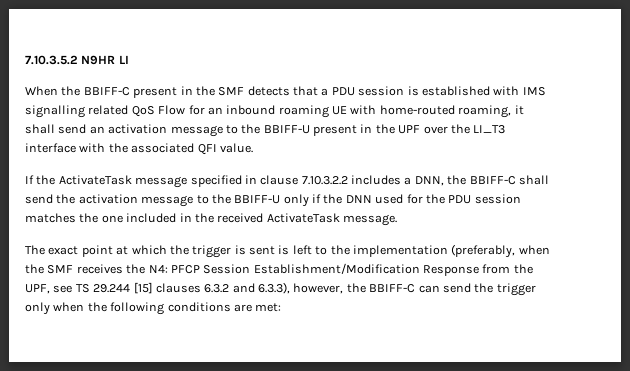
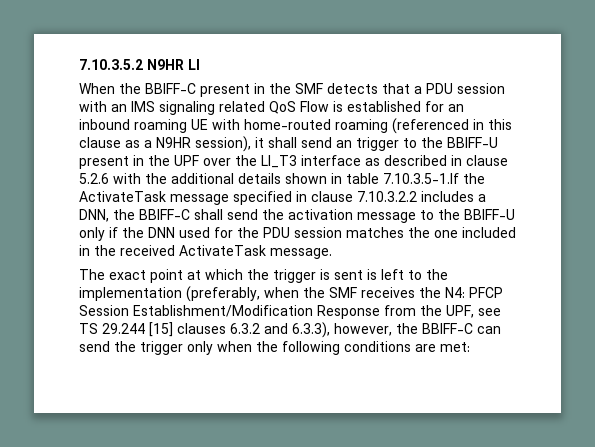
- When the BBIFF-C present in the SMF detects that a PDU session is established with IMS signalling related QoS Flow for an inbound roaming UE with home-routed roaming, it shall send an activation message to the BBIFF-U present in the UPF over the LI_T3 interface with the associated QFI value.
- If the ActivateTask message specified in clause 7.10.3.2.2 includes a DNN, the BBIFF-C shall send the activation message to the BBIFF-U only if the DNN used for the PDU session matches the one included in the received ActivateTask message.
+ When the BBIFF-C present in the SMF detects that a PDU session with an IMS signaling related QoS Flow is established for an inbound roaming UE with home-routed roaming (referenced in this clause as a N9HR session), it shall send an trigger to the BBIFF-U present in the UPF over the LI_T3 interface as described in clause 5.2.6 with the additional details shown in table 7.10.3.5-1.If the ActivateTask message specified in clause 7.10.3.2.2 includes a DNN, the BBIFF-C shall send the activation message to the BBIFF-U only if the DNN used for the PDU session matches the one included in the received ActivateTask message.

